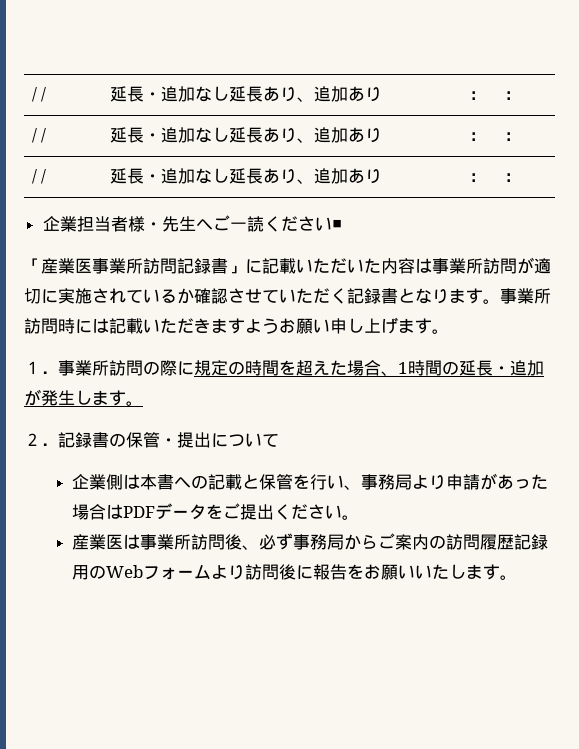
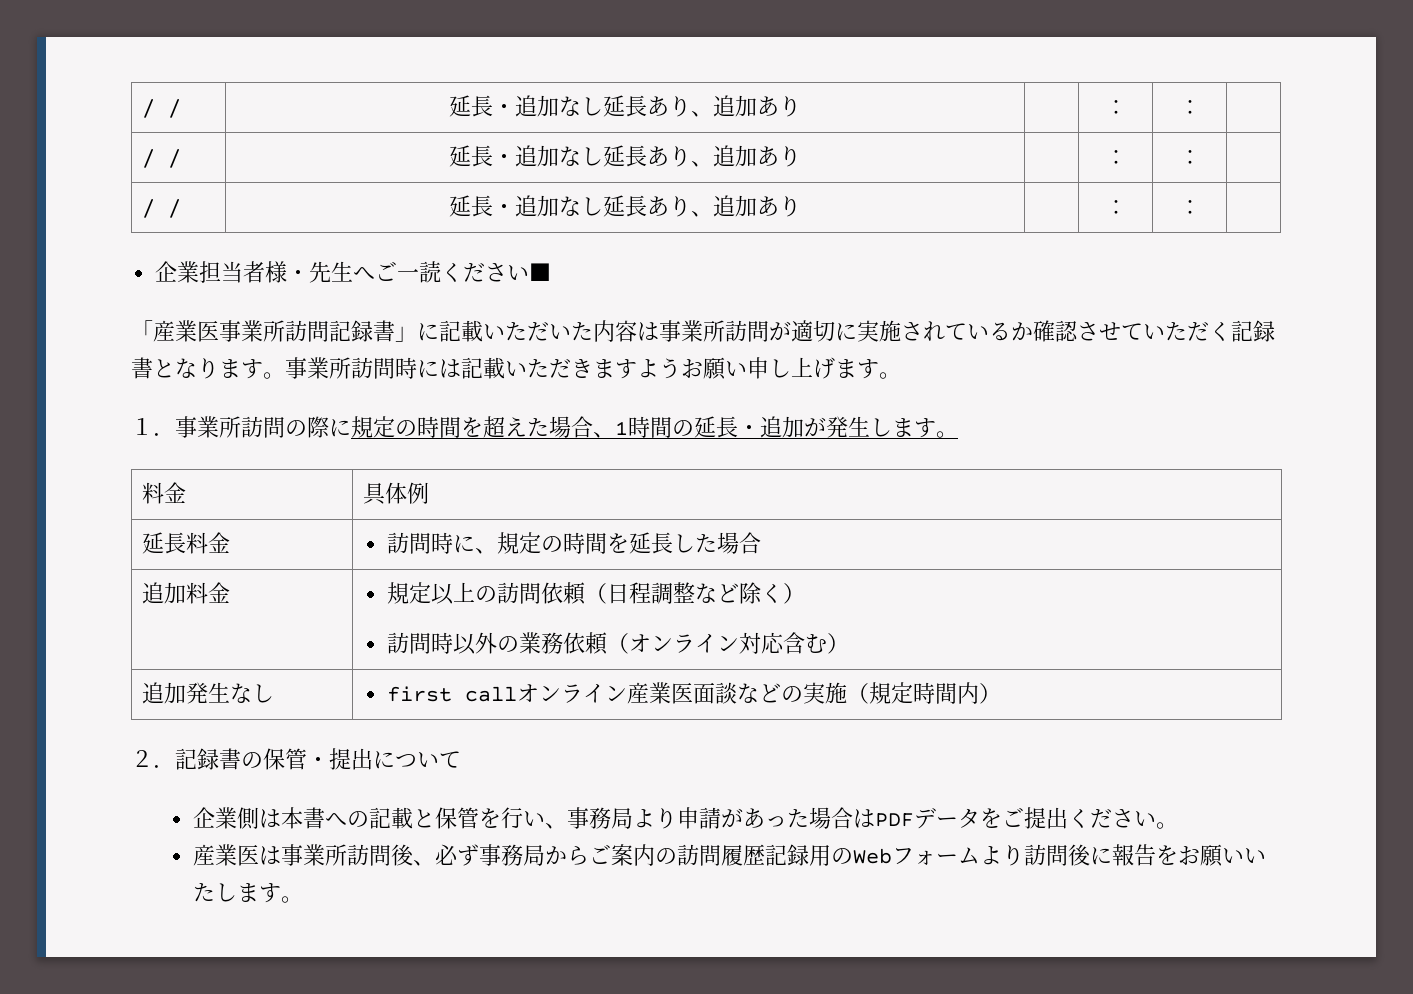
+ 料金 | 具体例
+ 延長料金 | 訪問時に、規定の時間を延長した場合
+ 追加料金 | 規定以上の訪問依頼（日程調整など除く）
+ 訪問時以外の業務依頼（オンライン対応含む）
+ 追加発生なし | first callオンライン産業医面談などの実施（規定時間内）

